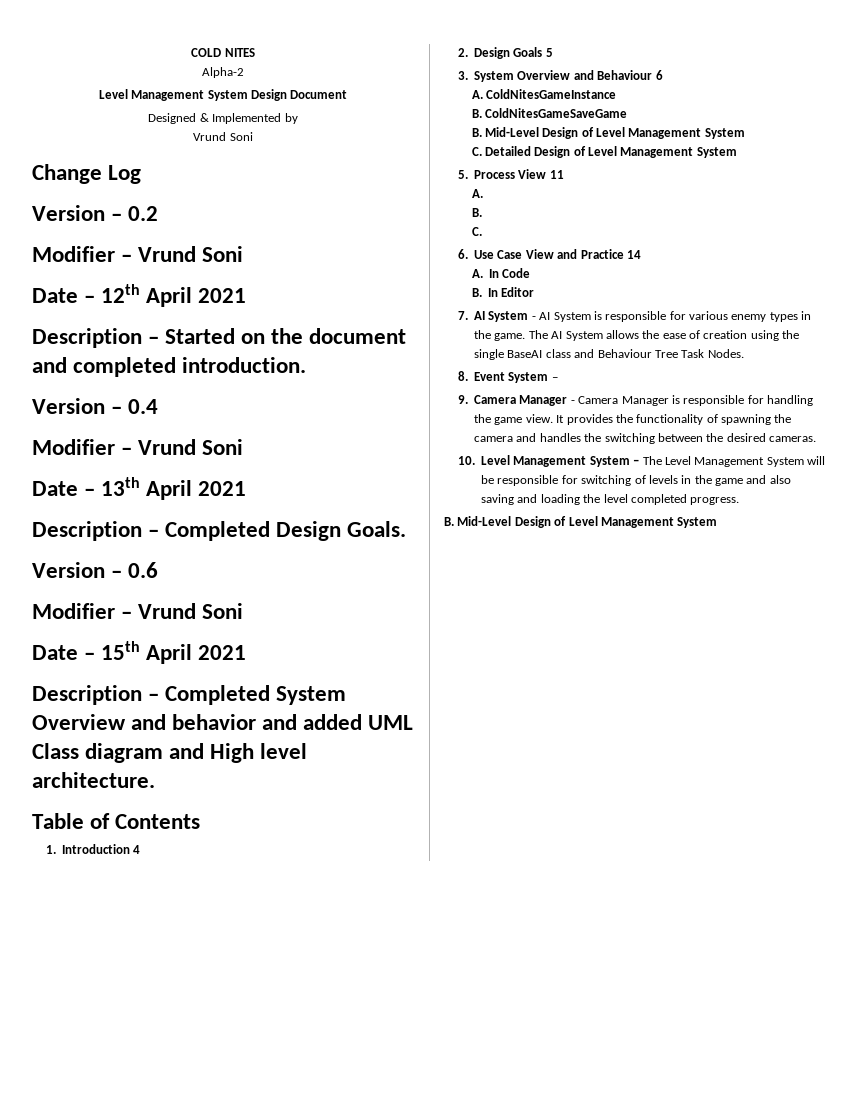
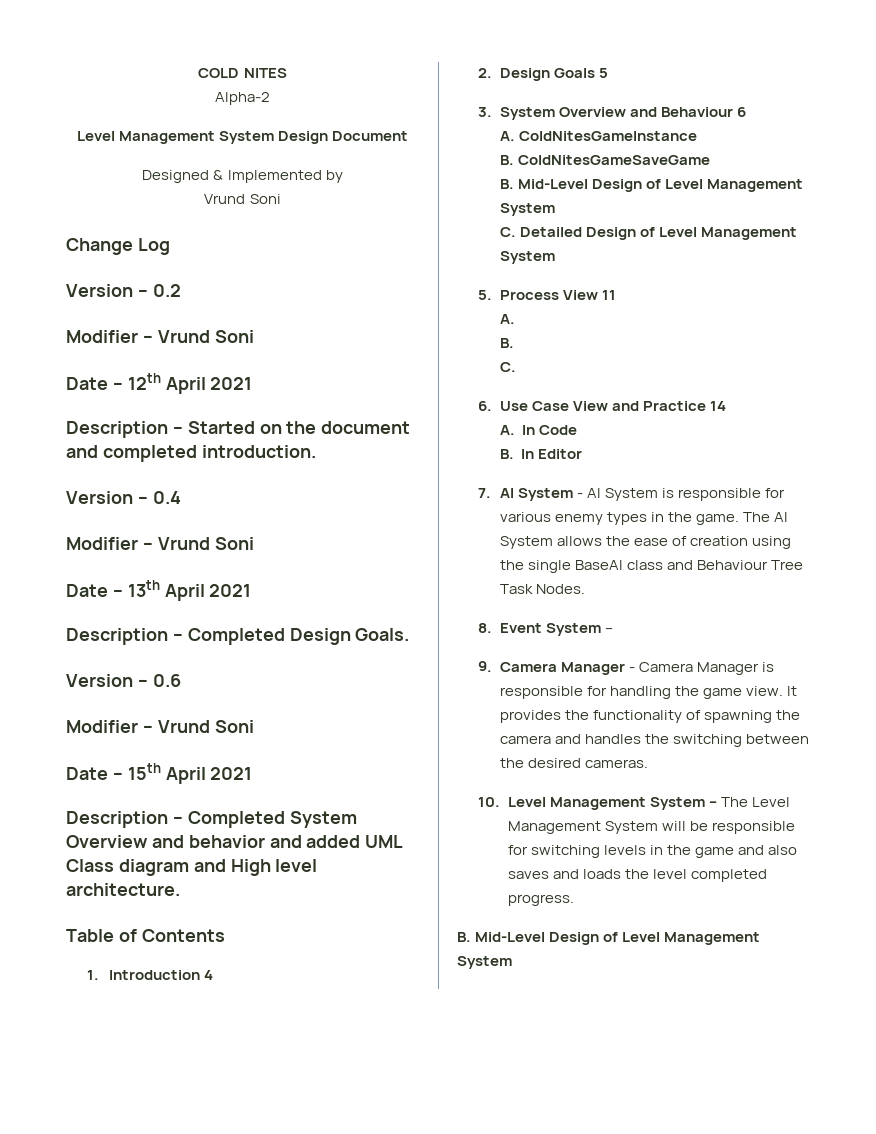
- 10. Level Management System – The Level Management System will be responsible for switching of levels in the game and also saving and loading the level completed progress.
+ 10. Level Management System – The Level Management System will be responsible for switching levels in the game and also saves and loads the level completed progress.

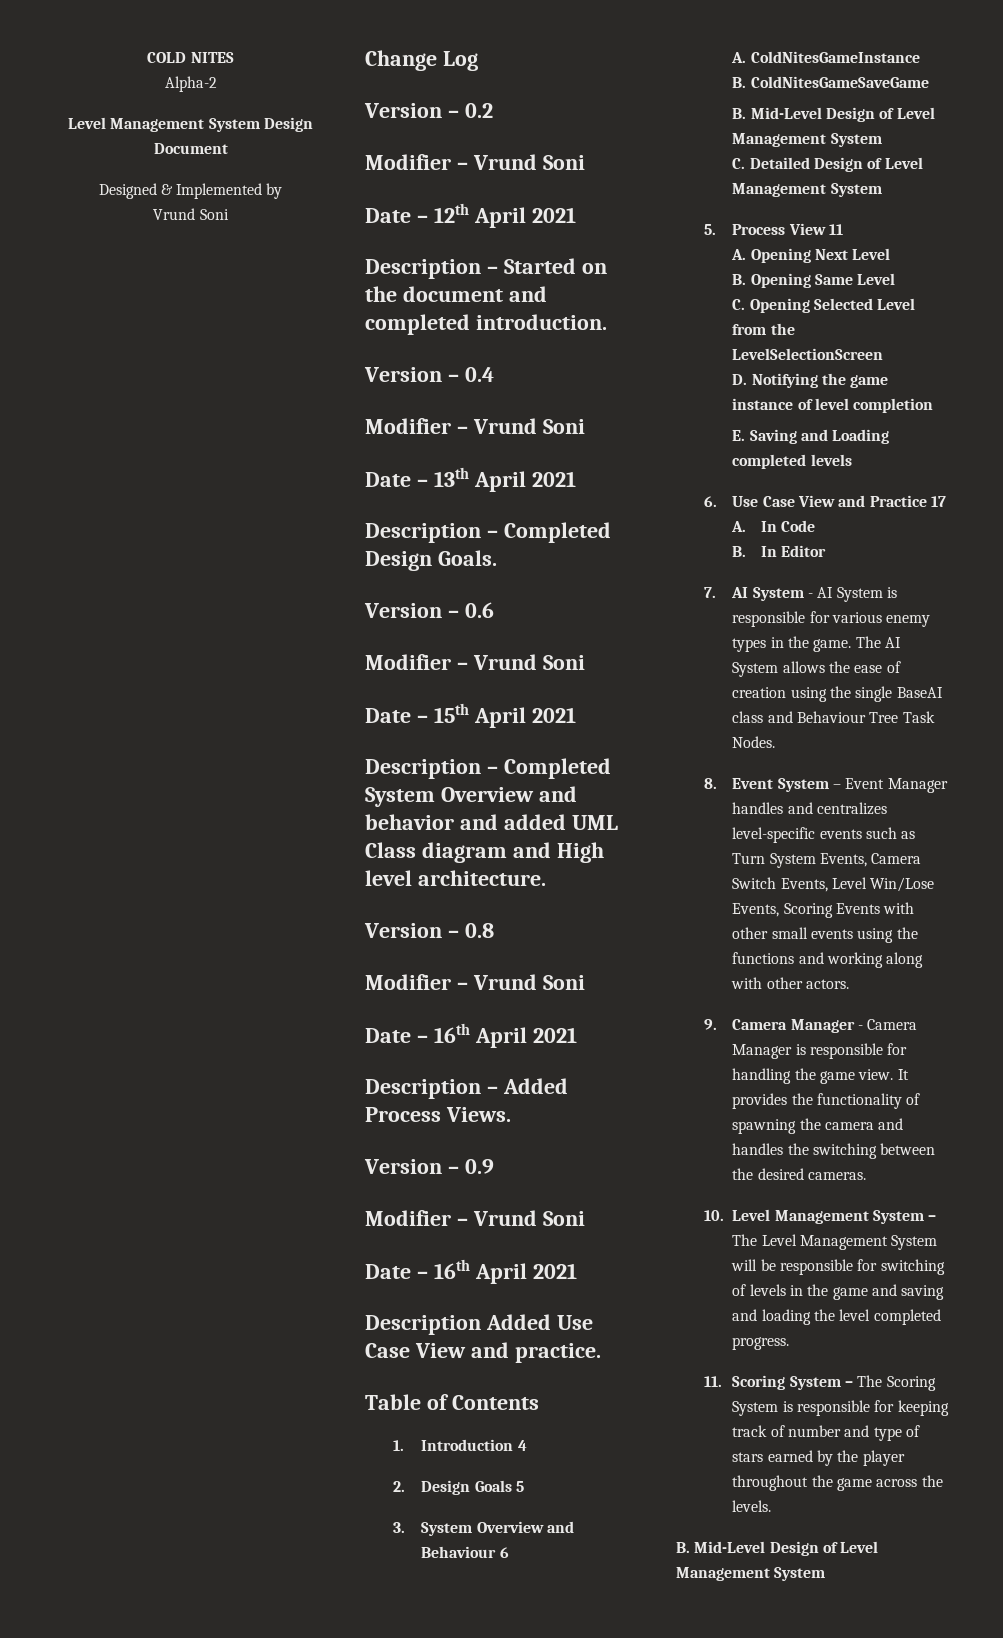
+ Version – 0.8
+ Modifier – Vrund Soni
+ Date – 16th April 2021
+ Description – Added Process Views.
+ Version – 0.9
+ Modifier – Vrund Soni
+ Date – 16th April 2021
+ Description Added Use Case View and practice.
  5. Process View 11
- A.
- B.
- C.
+ A. Opening Next Level
+ B. Opening Same Level
+ C. Opening Selected Level from the LevelSelectionScreen
+ D. Notifying the game instance of level completion
+ E. Saving and Loading completed levels
- 6. Use Case View and Practice 14
+ 6. Use Case View and Practice 17
- 8. Event System –
+ 8. Event System – Event Manager handles and centralizes level-specific events such as Turn System Events, Camera Switch Events, Level Win/Lose Events, Scoring Events with other small events using the functions and working along with other actors.
- 10. Level Management System – The Level Management System will be responsible for switching levels in the game and also saves and loads the level completed progress.
+ 10. Level Management System – The Level Management System will be responsible for switching of levels in the game and saving and loading the level completed progress.
+ 11. Scoring System – The Scoring System is responsible for keeping track of number and type of stars earned by the player throughout the game across the levels.

